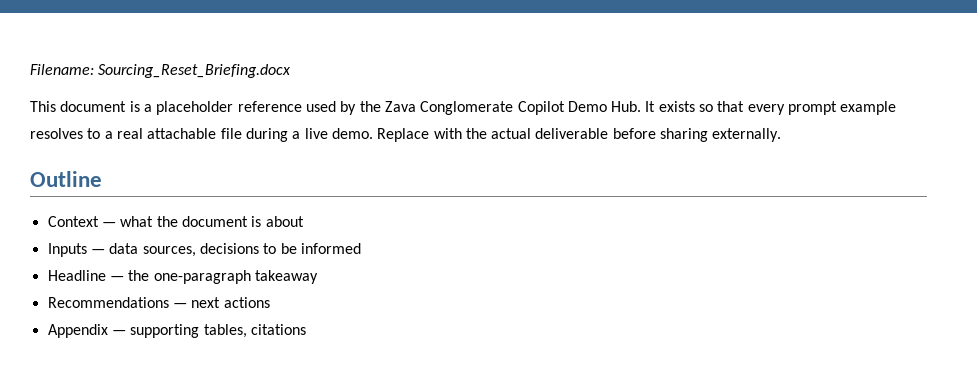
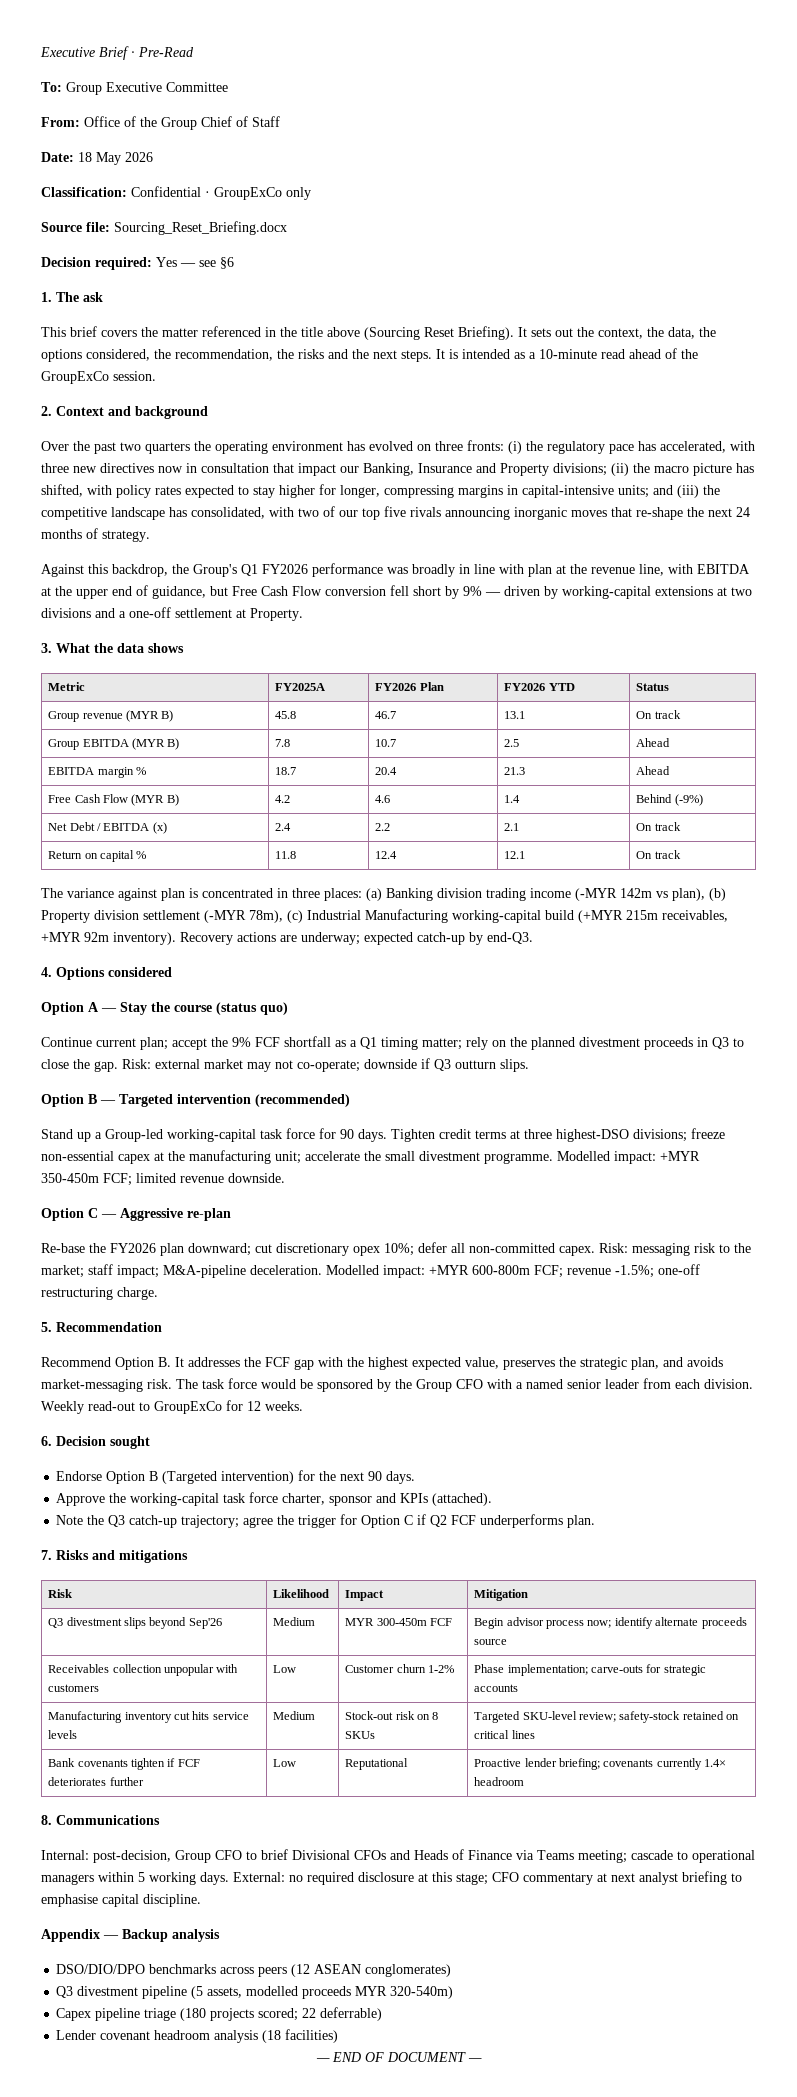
- Filename: Sourcing_Reset_Briefing.docx
- This document is a placeholder reference used by the Zava Conglomerate Copilot Demo Hub. It exists so that every prompt example resolves to a real attachable file during a live demo. Replace with the actual deliverable before sharing externally.
- Outline
- Context — what the document is about
- Inputs — data sources, decisions to be informed
- Headline — the one-paragraph takeaway
- Recommendations — next actions
- Appendix — supporting tables, citations
+ Executive Brief · Pre-Read
+ To: Group Executive Committee
+ From: Office of the Group Chief of Staff
+ Date: 18 May 2026
+ Classification: Confidential · GroupExCo only
+ Source file: Sourcing_Reset_Briefing.docx
+ Decision required: Yes — see §6
+ 1. The ask
+ This brief covers the matter referenced in the title above (Sourcing Reset Briefing). It sets out the context, the data, the options considered, the recommendation, the risks and the next steps. It is intended as a 10-minute read ahead of the GroupExCo session.
+ 2. Context and background
+ Over the past two quarters the operating environment has evolved on three fronts: (i) the regulatory pace has accelerated, with three new directives now in consultation that impact our Banking, Insurance and Property divisions; (ii) the macro picture has shifted, with policy rates expected to stay higher for longer, compressing margins in capital-intensive units; and (iii) the competitive landscape has consolidated, with two of our top five rivals announcing inorganic moves that re-shape the next 24 months of strategy.
+ Against this backdrop, the Group's Q1 FY2026 performance was broadly in line with plan at the revenue line, with EBITDA at the upper end of guidance, but Free Cash Flow conversion fell short by 9% — driven by working-capital extensions at two divisions and a one-off settlement at Property.
+ 3. What the data shows
+ Metric | FY2025A | FY2026 Plan | FY2026 YTD | Status
+ Group revenue (MYR B) | 45.8 | 46.7 | 13.1 | On track
+ Group EBITDA (MYR B) | 7.8 | 10.7 | 2.5 | Ahead
+ EBITDA margin % | 18.7 | 20.4 | 21.3 | Ahead
+ Free Cash Flow (MYR B) | 4.2 | 4.6 | 1.4 | Behind (-9%)
+ Net Debt / EBITDA (x) | 2.4 | 2.2 | 2.1 | On track
+ Return on capital % | 11.8 | 12.4 | 12.1 | On track
+ The variance against plan is concentrated in three places: (a) Banking division trading income (-MYR 142m vs plan), (b) Property division settlement (-MYR 78m), (c) Industrial Manufacturing working-capital build (+MYR 215m receivables, +MYR 92m inventory). Recovery actions are underway; expected catch-up by end-Q3.
+ 4. Options considered
+ Option A — Stay the course (status quo)
+ Continue current plan; accept the 9% FCF shortfall as a Q1 timing matter; rely on the planned divestment proceeds in Q3 to close the gap. Risk: external market may not co-operate; downside if Q3 outturn slips.
+ Option B — Targeted intervention (recommended)
+ Stand up a Group-led working-capital task force for 90 days. Tighten credit terms at three highest-DSO divisions; freeze non-essential capex at the manufacturing unit; accelerate the small divestment programme. Modelled impact: +MYR 350-450m FCF; limited revenue downside.
+ Option C — Aggressive re-plan
+ Re-base the FY2026 plan downward; cut discretionary opex 10%; defer all non-committed capex. Risk: messaging risk to the market; staff impact; M&A-pipeline deceleration. Modelled impact: +MYR 600-800m FCF; revenue -1.5%; one-off restructuring charge.
+ 5. Recommendation
+ Recommend Option B. It addresses the FCF gap with the highest expected value, preserves the strategic plan, and avoids market-messaging risk. The task force would be sponsored by the Group CFO with a named senior leader from each division. Weekly read-out to GroupExCo for 12 weeks.
+ 6. Decision sought
+ Endorse Option B (Targeted intervention) for the next 90 days.
+ Approve the working-capital task force charter, sponsor and KPIs (attached).
+ Note the Q3 catch-up trajectory; agree the trigger for Option C if Q2 FCF underperforms plan.
+ 7. Risks and mitigations
+ Risk | Likelihood | Impact | Mitigation
+ Q3 divestment slips beyond Sep'26 | Medium | MYR 300-450m FCF | Begin advisor process now; identify alternate proceeds source
+ Receivables collection unpopular with customers | Low | Customer churn 1-2% | Phase implementation; carve-outs for strategic accounts
+ Manufacturing inventory cut hits service levels | Medium | Stock-out risk on 8 SKUs | Targeted SKU-level review; safety-stock retained on critical lines
+ Bank covenants tighten if FCF deteriorates further | Low | Reputational | Proactive lender briefing; covenants currently 1.4× headroom
+ 8. Communications
+ Internal: post-decision, Group CFO to brief Divisional CFOs and Heads of Finance via Teams meeting; cascade to operational managers within 5 working days. External: no required disclosure at this stage; CFO commentary at next analyst briefing to emphasise capital discipline.
+ Appendix — Backup analysis
+ DSO/DIO/DPO benchmarks across peers (12 ASEAN conglomerates)
+ Q3 divestment pipeline (5 assets, modelled proceeds MYR 320-540m)
+ Capex pipeline triage (180 projects scored; 22 deferrable)
+ Lender covenant headroom analysis (18 facilities)
+ — END OF DOCUMENT —

